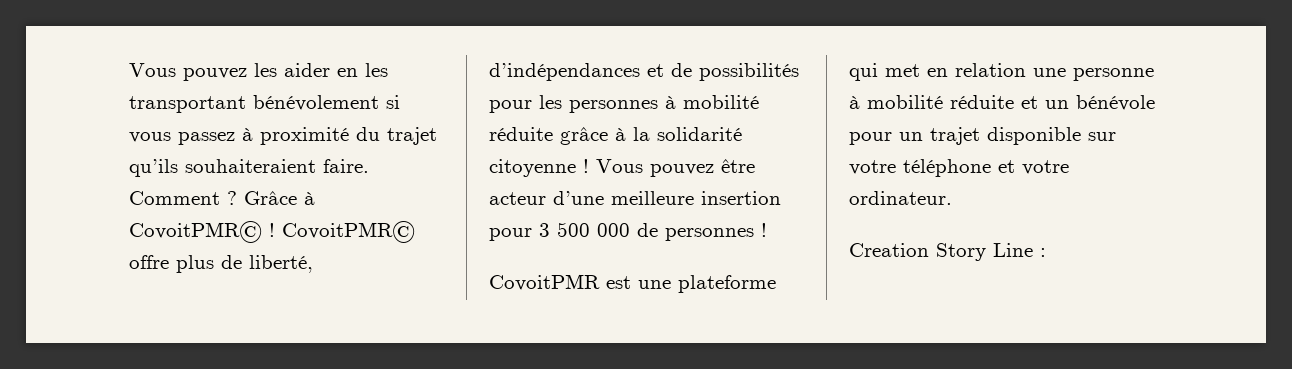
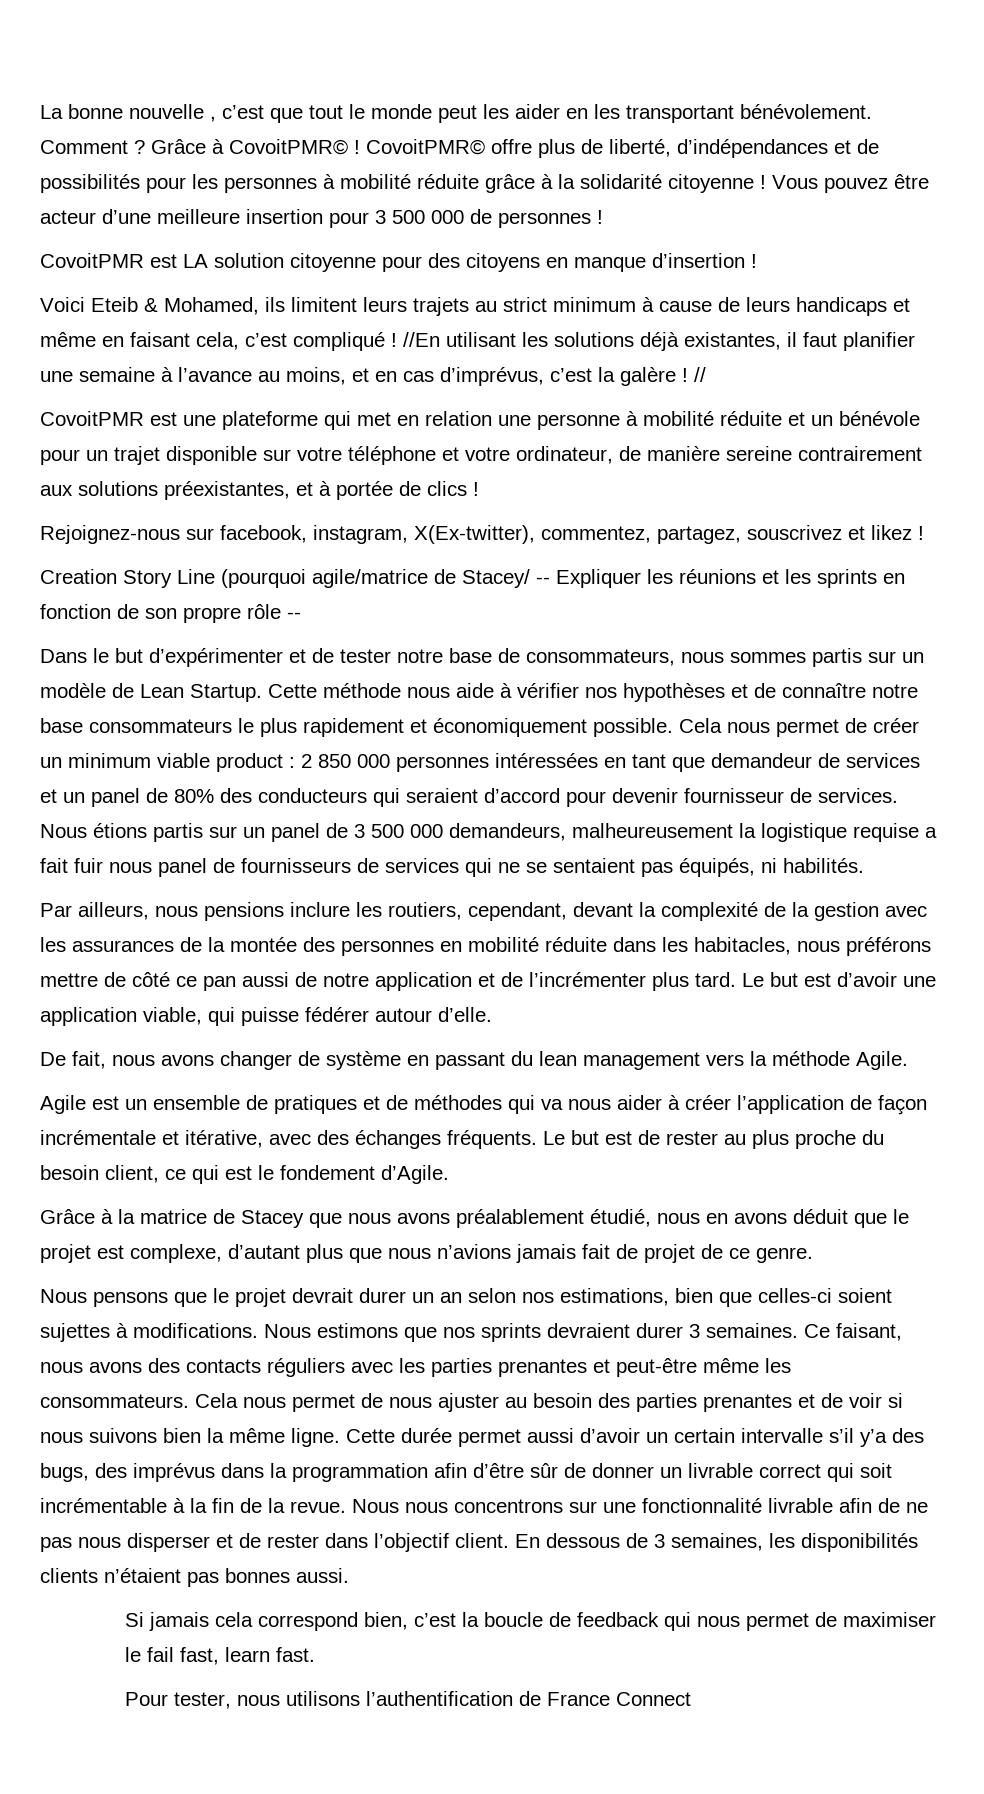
- Vous pouvez les aider en les transportant bénévolement si vous passez à proximité du trajet qu’ils souhaiteraient faire.
+ La bonne nouvelle , c’est que tout le monde peut les aider en les transportant bénévolement.
+ CovoitPMR est LA solution citoyenne pour des citoyens en manque d’insertion !
+ Voici Eteib & Mohamed, ils limitent leurs trajets au strict minimum à cause de leurs handicaps et même en faisant cela, c’est compliqué ! //En utilisant les solutions déjà existantes, il faut planifier une semaine à l’avance au moins, et en cas d’imprévus, c’est la galère ! //
- CovoitPMR est une plateforme qui met en relation une personne à mobilité réduite et un bénévole pour un trajet disponible sur votre téléphone et votre ordinateur.
- Creation Story Line :
+ CovoitPMR est une plateforme qui met en relation une personne à mobilité réduite et un bénévole pour un trajet disponible sur votre téléphone et votre ordinateur, de manière sereine contrairement aux solutions préexistantes, et à portée de clics !
+ Rejoignez-nous sur facebook, instagram, X(Ex-twitter), commentez, partagez, souscrivez et likez !
+ Creation Story Line (pourquoi agile/matrice de Stacey/ -- Expliquer les réunions et les sprints en fonction de son propre rôle --
+ Dans le but d’expérimenter et de tester notre base de consommateurs, nous sommes partis sur un modèle de Lean Startup. Cette méthode nous aide à vérifier nos hypothèses et de connaître notre base consommateurs le plus rapidement et économiquement possible. Cela nous permet de créer un minimum viable product : 2 850 000 personnes intéressées en tant que demandeur de services et un panel de 80% des conducteurs qui seraient d’accord pour devenir fournisseur de services. Nous étions partis sur un panel de 3 500 000 demandeurs, malheureusement la logistique requise a fait fuir nous panel de fournisseurs de services qui ne se sentaient pas équipés, ni habilités.
+ Par ailleurs, nous pensions inclure les routiers, cependant, devant la complexité de la gestion avec les assurances de la montée des personnes en mobilité réduite dans les habitacles, nous préférons mettre de côté ce pan aussi de notre application et de l’incrémenter plus tard. Le but est d’avoir une application viable, qui puisse fédérer autour d’elle.
+ De fait, nous avons changer de système en passant du lean management vers la méthode Agile.
+ Agile est un ensemble de pratiques et de méthodes qui va nous aider à créer l’application de façon incrémentale et itérative, avec des échanges fréquents. Le but est de rester au plus proche du besoin client, ce qui est le fondement d’Agile.
+ Grâce à la matrice de Stacey que nous avons préalablement étudié, nous en avons déduit que le projet est complexe, d’autant plus que nous n’avions jamais fait de projet de ce genre.
+ Nous pensons que le projet devrait durer un an selon nos estimations, bien que celles-ci soient sujettes à modifications. Nous estimons que nos sprints devraient durer 3 semaines. Ce faisant, nous avons des contacts réguliers avec les parties prenantes et peut-être même les consommateurs. Cela nous permet de nous ajuster au besoin des parties prenantes et de voir si nous suivons bien la même ligne. Cette durée permet aussi d’avoir un certain intervalle s’il y’a des bugs, des imprévus dans la programmation afin d’être sûr de donner un livrable correct qui soit incrémentable à la fin de la revue. Nous nous concentrons sur une fonctionnalité livrable afin de ne pas nous disperser et de rester dans l’objectif client. En dessous de 3 semaines, les disponibilités clients n’étaient pas bonnes aussi.
+ Si jamais cela correspond bien, c’est la boucle de feedback qui nous permet de maximiser le fail fast, learn fast.
+ Pour tester, nous utilisons l’authentification de France Connect

